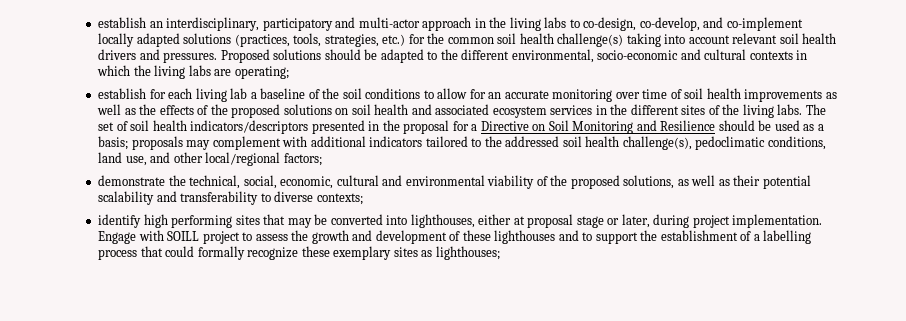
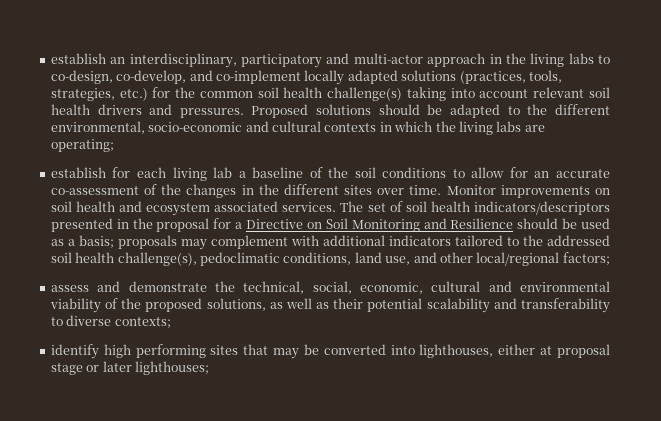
- establish for each living lab a baseline of the soil conditions to allow for an accurate monitoring over time of soil health improvements as well as the effects of the proposed solutions on soil health and associated ecosystem services in the different sites of the living labs.
+ establish for each living lab a baseline of the soil conditions to allow for an accurate co-assessment of the changes in the different sites over time. Monitor improvements on soil health and ecosystem associated services.
- demonstrate the technical, social, economic, cultural and environmental viability of the proposed solutions, as well as their potential scalability and transferability to diverse contexts;
+ assess and demonstrate the technical, social, economic, cultural and environmental viability of the proposed solutions, as well as their potential scalability and transferability to diverse contexts;
- identify high performing sites that may be converted into lighthouses, either at proposal stage or later, during project implementation. Engage with SOILL project to assess the growth and development of these lighthouses and to support the establishment of a labelling process that could formally recognize these exemplary sites as lighthouses;
+ identify high performing sites that may be converted into lighthouses, either at proposal stage or later lighthouses;

